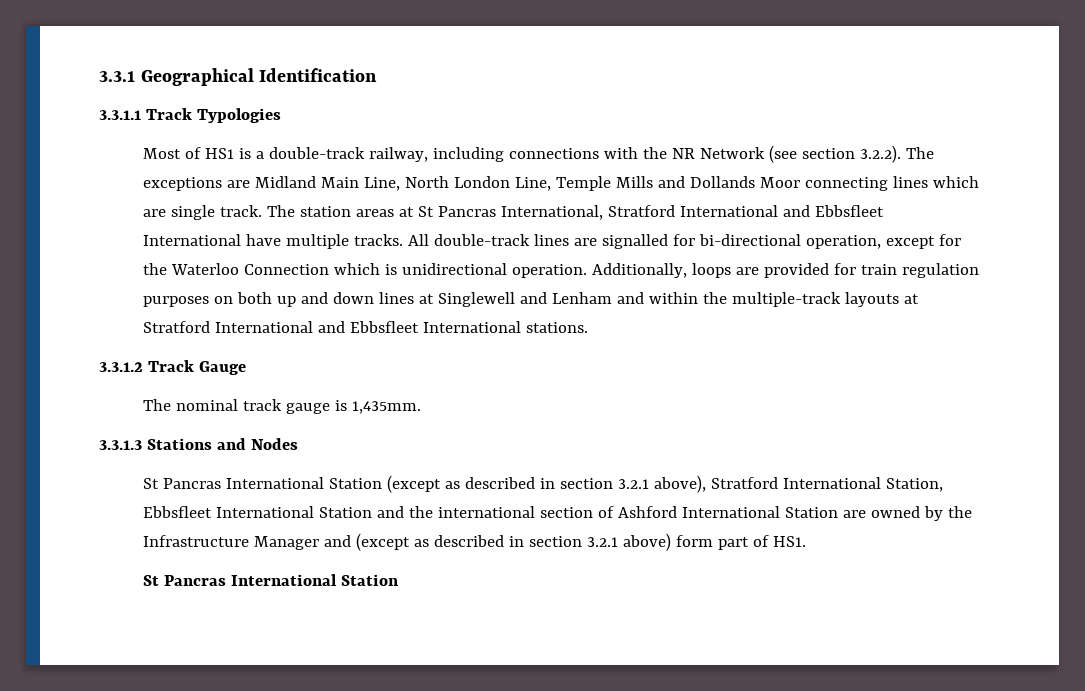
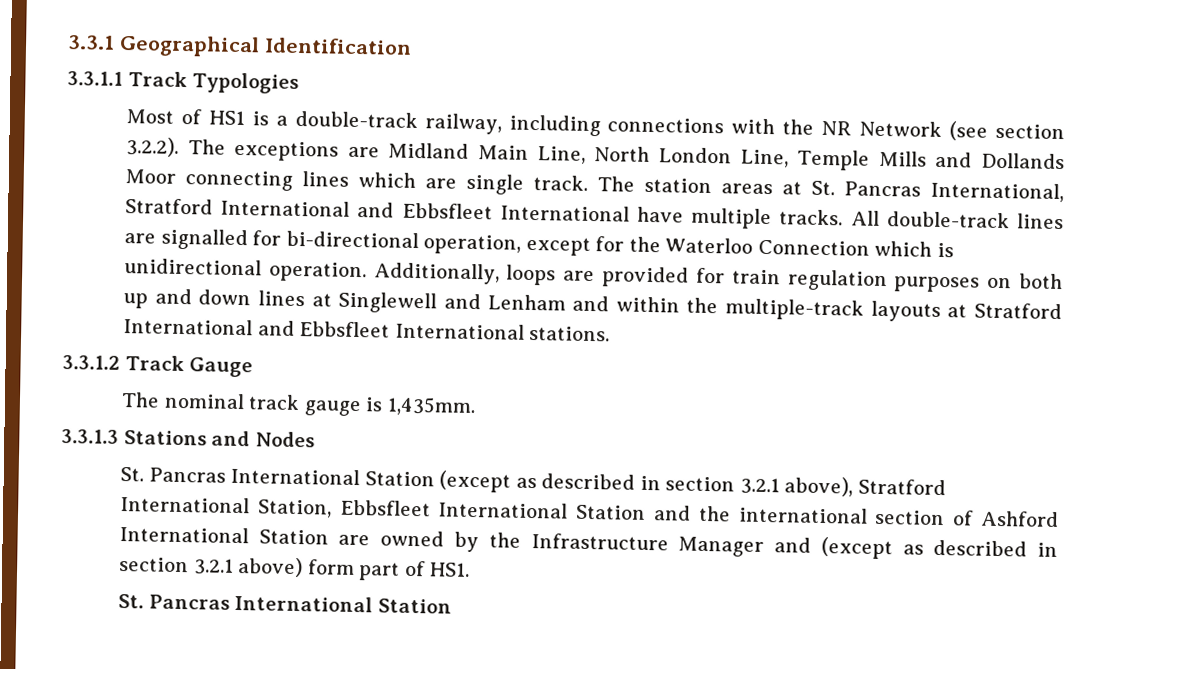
- The station areas at St Pancras International, Stratford International and Ebbsfleet International have multiple tracks.
+ The station areas at St. Pancras International, Stratford International and Ebbsfleet International have multiple tracks.
- St Pancras International Station (except as described in section 3.2.1 above), Stratford International Station, Ebbsfleet International Station and the international section of Ashford International Station are owned by the Infrastructure Manager and (except as described in section 3.2.1 above) form part of HS1.
- St Pancras International Station
+ St. Pancras International Station (except as described in section 3.2.1 above), Stratford International Station, Ebbsfleet International Station and the international section of Ashford International Station are owned by the Infrastructure Manager and (except as described in section 3.2.1 above) form part of HS1.
+ St. Pancras International Station

